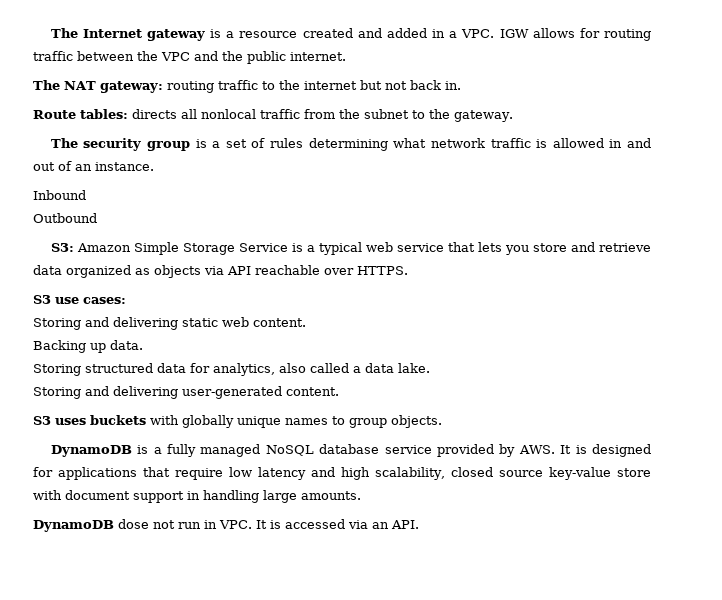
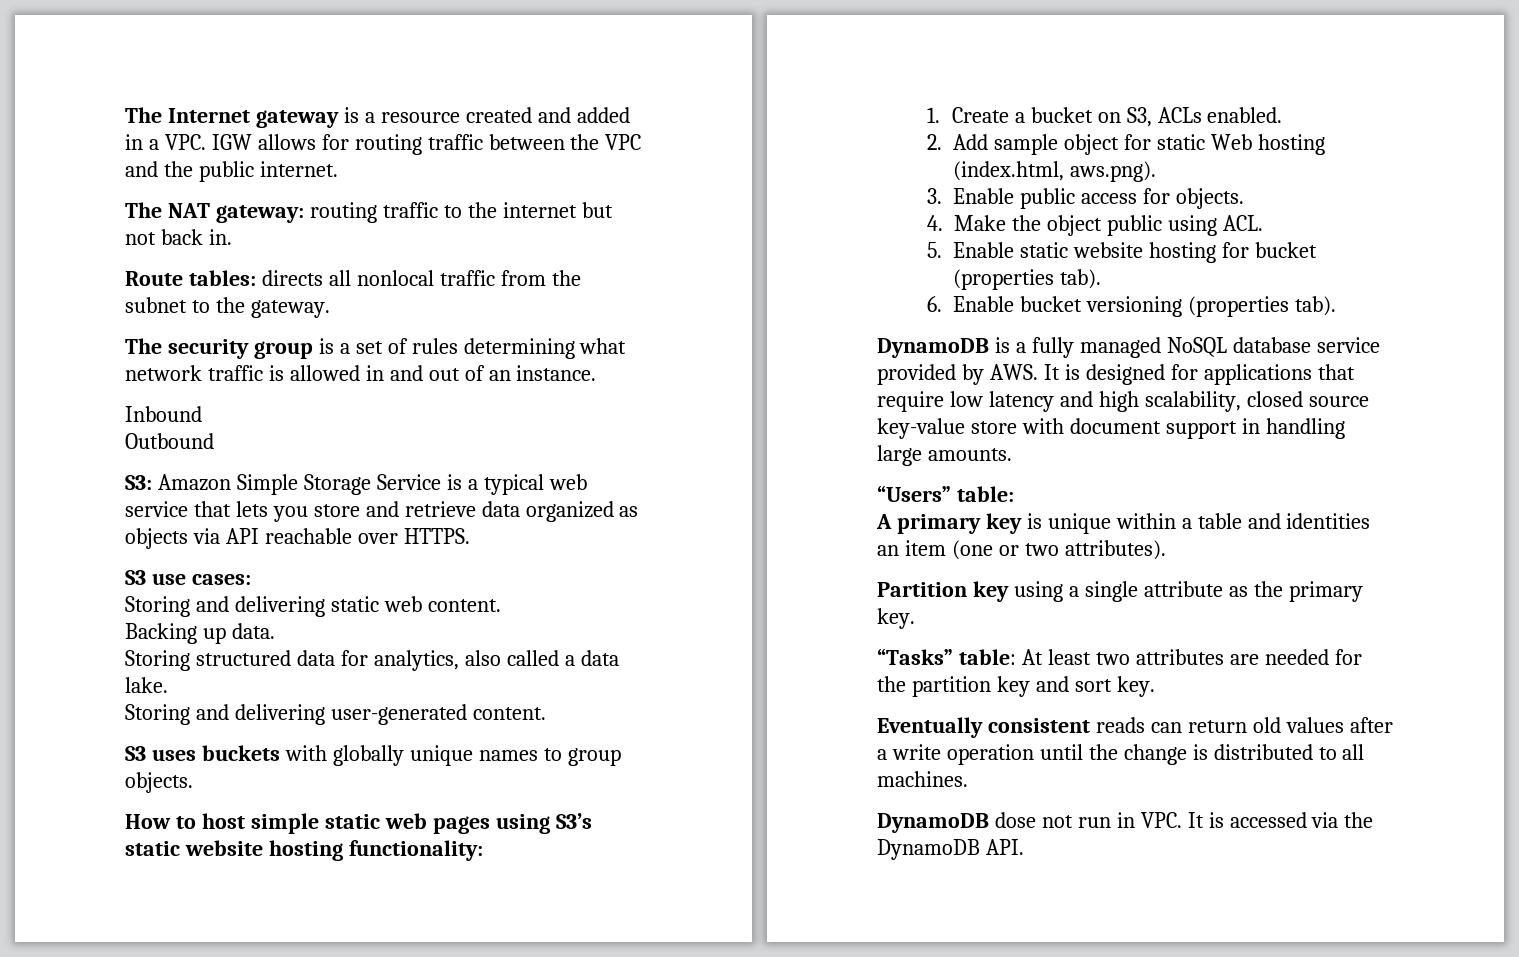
+ How to host simple static web pages using S3’s static website hosting functionality:
+ 1. Create a bucket on S3, ACLs enabled.
+ 2. Add sample object for static Web hosting (index.html, aws.png).
+ 3. Enable public access for objects.
+ 4. Make the object public using ACL.
+ 5. Enable static website hosting for bucket (properties tab).
+ 6. Enable bucket versioning (properties tab).
+ “Users” table:
+ A primary key is unique within a table and identities an item (one or two attributes).
+ Partition key using a single attribute as the primary key.
+ “Tasks” table: At least two attributes are needed for the partition key and sort key.
+ Eventually consistent reads can return old values after a write operation until the change is distributed to all machines.
- DynamoDB dose not run in VPC. It is accessed via an API.
+ DynamoDB dose not run in VPC. It is accessed via the DynamoDB API.

